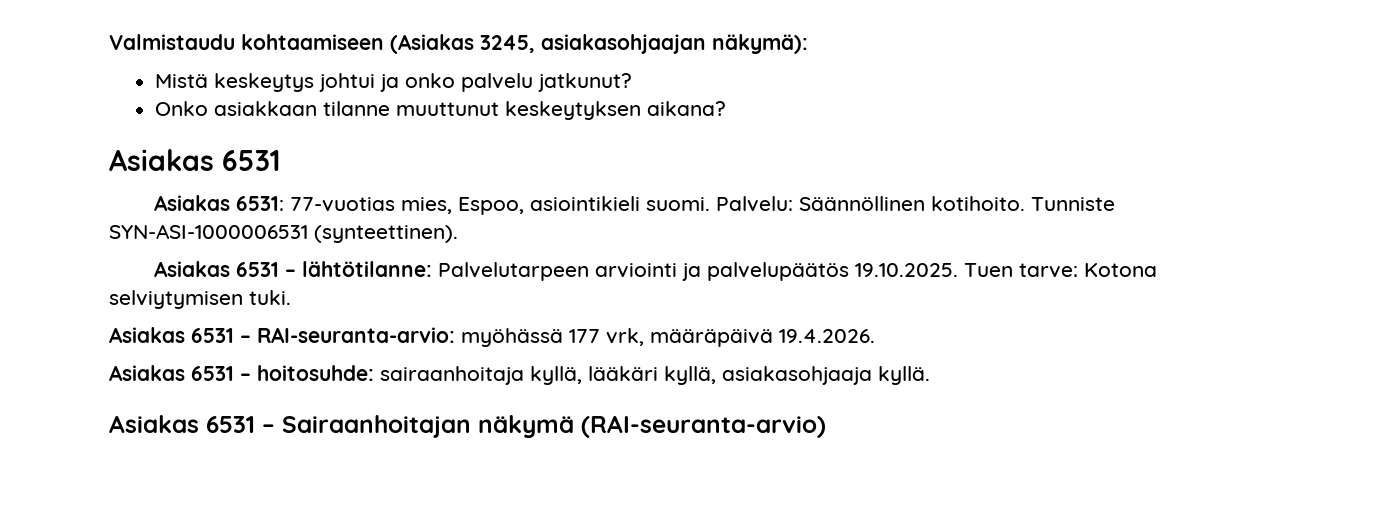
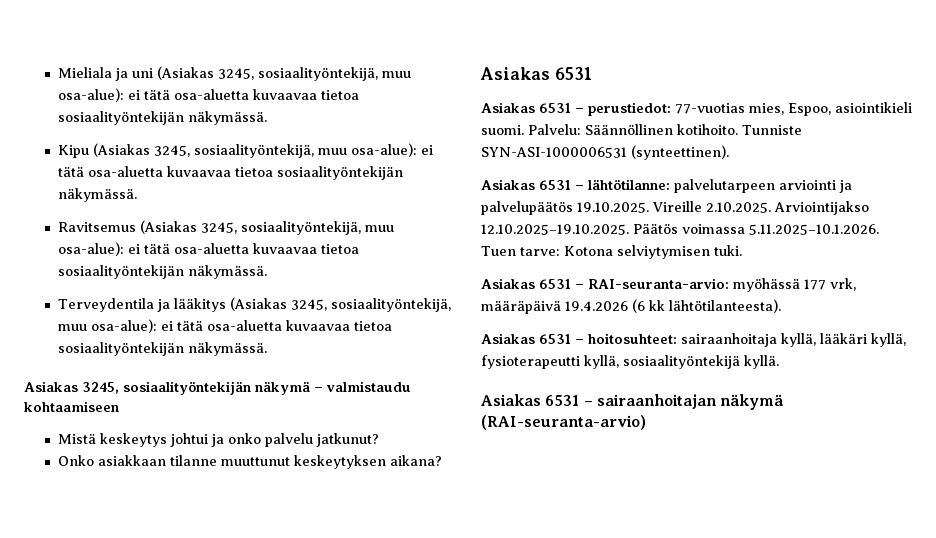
- Valmistaudu kohtaamiseen (Asiakas 3245, asiakasohjaajan näkymä):
+ Mieliala ja uni (Asiakas 3245, sosiaalityöntekijä, muu osa-alue): ei tätä osa-aluetta kuvaavaa tietoa sosiaalityöntekijän näkymässä.
+ Kipu (Asiakas 3245, sosiaalityöntekijä, muu osa-alue): ei tätä osa-aluetta kuvaavaa tietoa sosiaalityöntekijän näkymässä.
+ Ravitsemus (Asiakas 3245, sosiaalityöntekijä, muu osa-alue): ei tätä osa-aluetta kuvaavaa tietoa sosiaalityöntekijän näkymässä.
+ Terveydentila ja lääkitys (Asiakas 3245, sosiaalityöntekijä, muu osa-alue): ei tätä osa-aluetta kuvaavaa tietoa sosiaalityöntekijän näkymässä.
+ Asiakas 3245, sosiaalityöntekijän näkymä – valmistaudu kohtaamiseen
- Asiakas 6531: 77-vuotias mies, Espoo, asiointikieli suomi.
+ Asiakas 6531 – perustiedot: 77-vuotias mies, Espoo, asiointikieli suomi.
- Asiakas 6531 – lähtötilanne: Palvelutarpeen arviointi ja palvelupäätös 19.10.2025. Tuen tarve: Kotona selviytymisen tuki.
+ Asiakas 6531 – lähtötilanne: palvelutarpeen arviointi ja palvelupäätös 19.10.2025. Vireille 2.10.2025. Arviointijakso 12.10.2025–19.10.2025. Päätös voimassa 5.11.2025–10.1.2026. Tuen tarve: Kotona selviytymisen tuki.
- Asiakas 6531 – RAI-seuranta-arvio: myöhässä 177 vrk, määräpäivä 19.4.2026.
- Asiakas 6531 – hoitosuhde: sairaanhoitaja kyllä, lääkäri kyllä, asiakasohjaaja kyllä.
+ Asiakas 6531 – RAI-seuranta-arvio: myöhässä 177 vrk, määräpäivä 19.4.2026 (6 kk lähtötilanteesta).
+ Asiakas 6531 – hoitosuhteet: sairaanhoitaja kyllä, lääkäri kyllä, fysioterapeutti kyllä, sosiaalityöntekijä kyllä.
- Asiakas 6531 – Sairaanhoitajan näkymä (RAI-seuranta-arvio)
+ Asiakas 6531 – sairaanhoitajan näkymä (RAI-seuranta-arvio)

